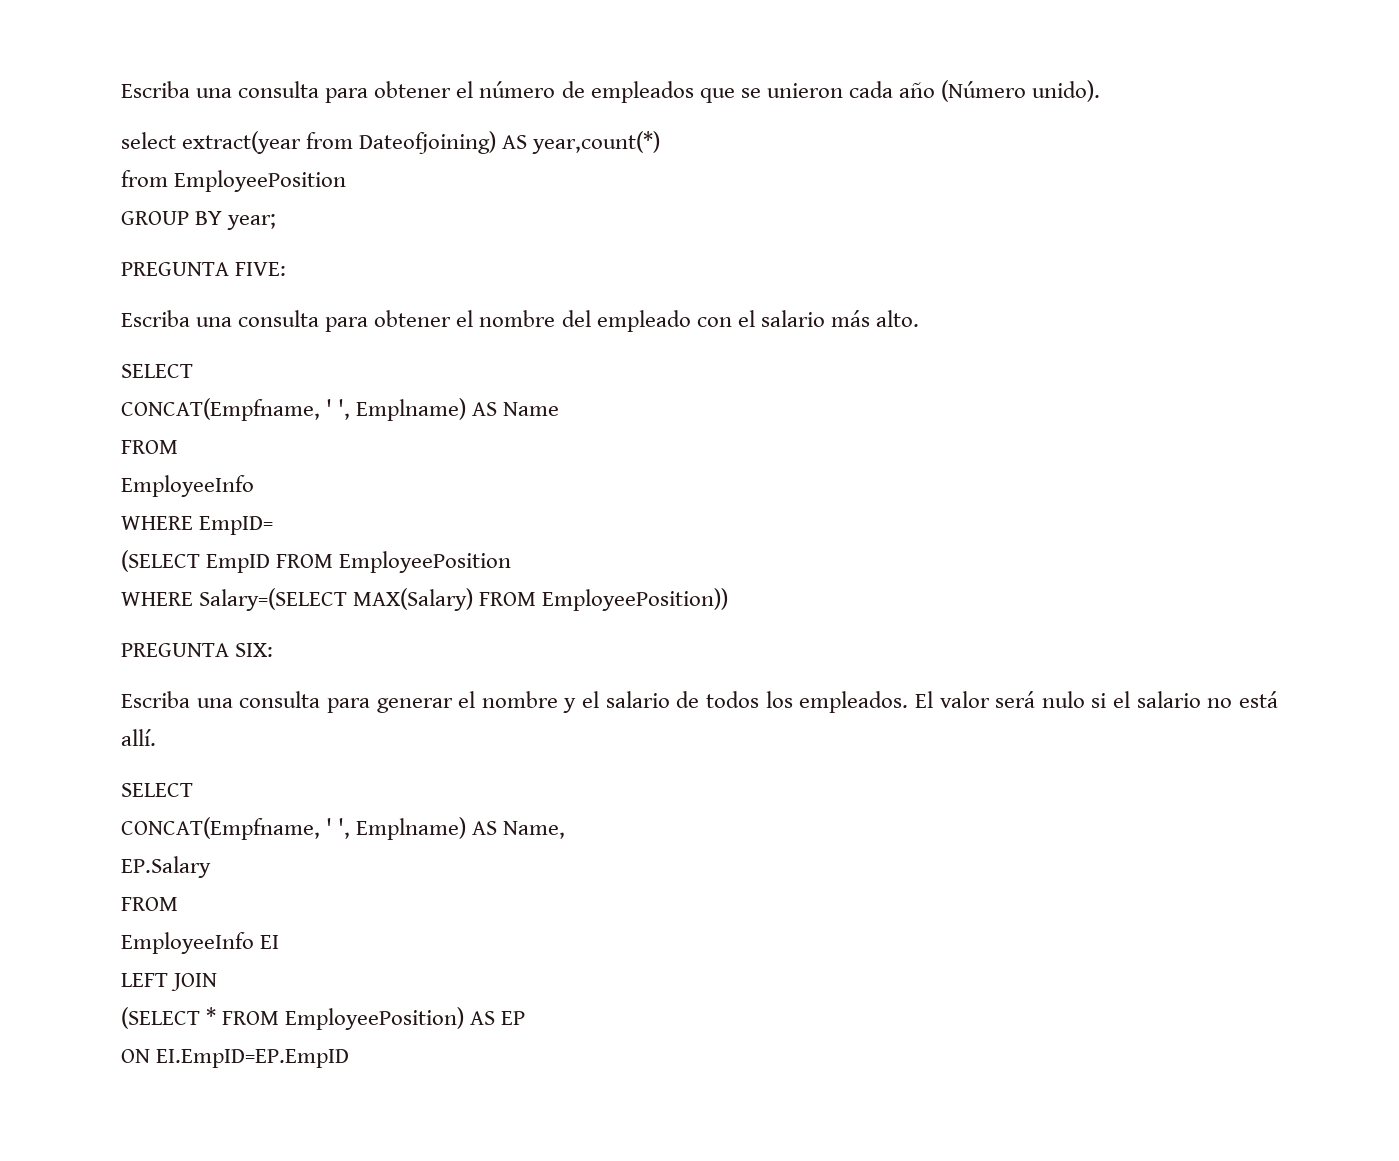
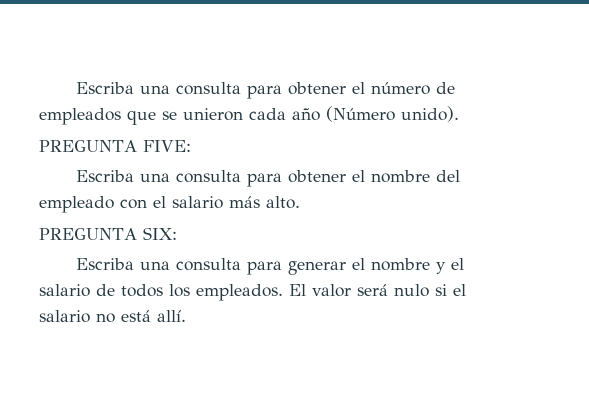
- select extract(year from Dateofjoining) AS year,count(*)
- from EmployeePosition
- GROUP BY year;
  Escriba una consulta para obtener el nombre del empleado con el salario más alto.
- SELECT
- CONCAT(Empfname, ' ', Emplname) AS Name
- FROM
- EmployeeInfo
- WHERE EmpID=
- (SELECT EmpID FROM EmployeePosition
- WHERE Salary=(SELECT MAX(Salary) FROM EmployeePosition))
  El valor será nulo si el salario no está allí.
- SELECT
- CONCAT(Empfname, ' ', Emplname) AS Name,
- EP.Salary
- FROM
- EmployeeInfo EI
- LEFT JOIN
- (SELECT * FROM EmployeePosition) AS EP
- ON EI.EmpID=EP.EmpID

